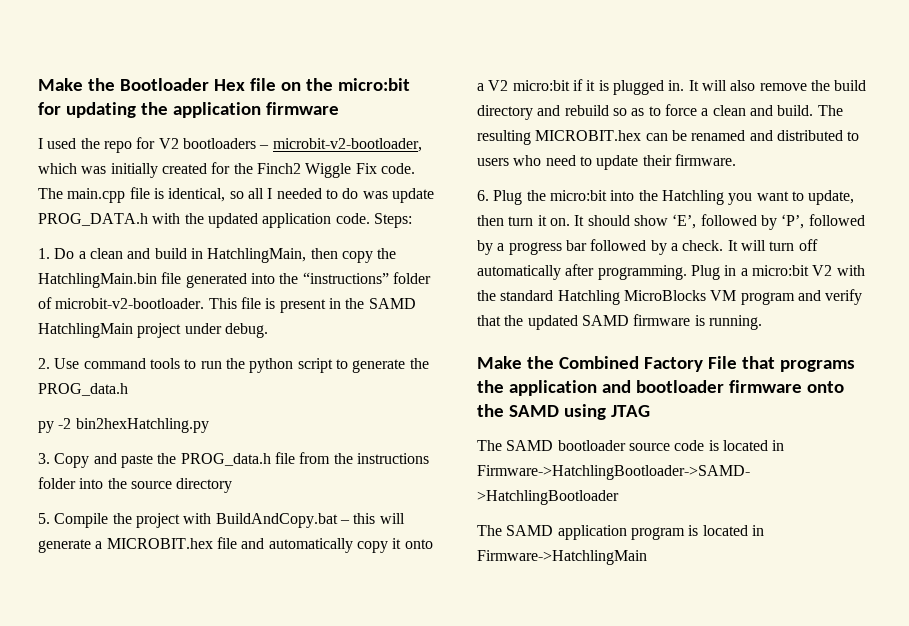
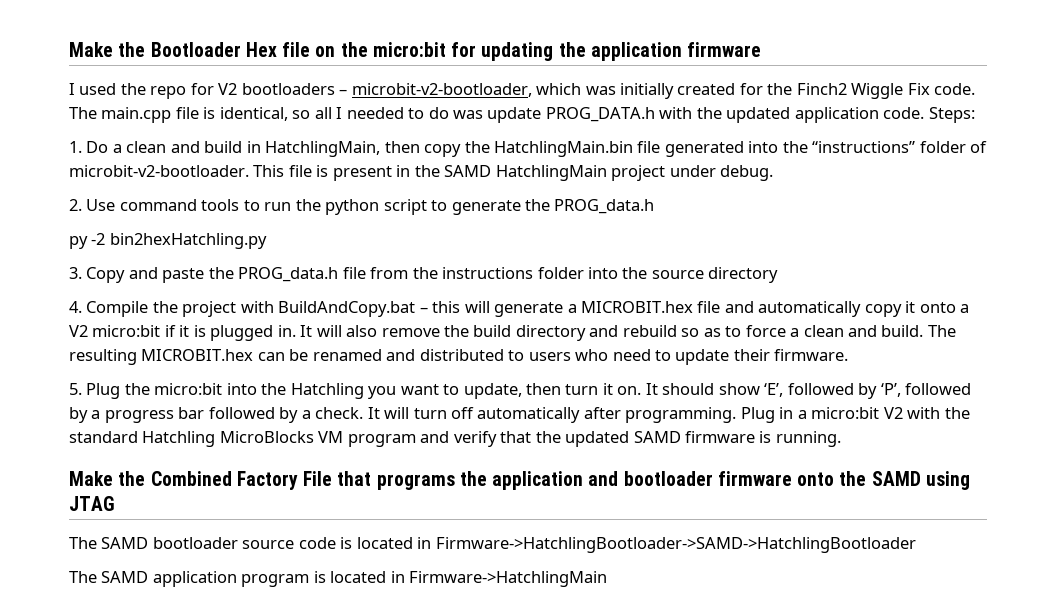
- 5. Compile the project with BuildAndCopy.bat – this will generate a MICROBIT.hex file and automatically copy it onto a V2 micro:bit if it is plugged in.
+ 4. Compile the project with BuildAndCopy.bat – this will generate a MICROBIT.hex file and automatically copy it onto a V2 micro:bit if it is plugged in.
- 6. Plug the micro:bit into the Hatchling you want to update, then turn it on.
+ 5. Plug the micro:bit into the Hatchling you want to update, then turn it on.

